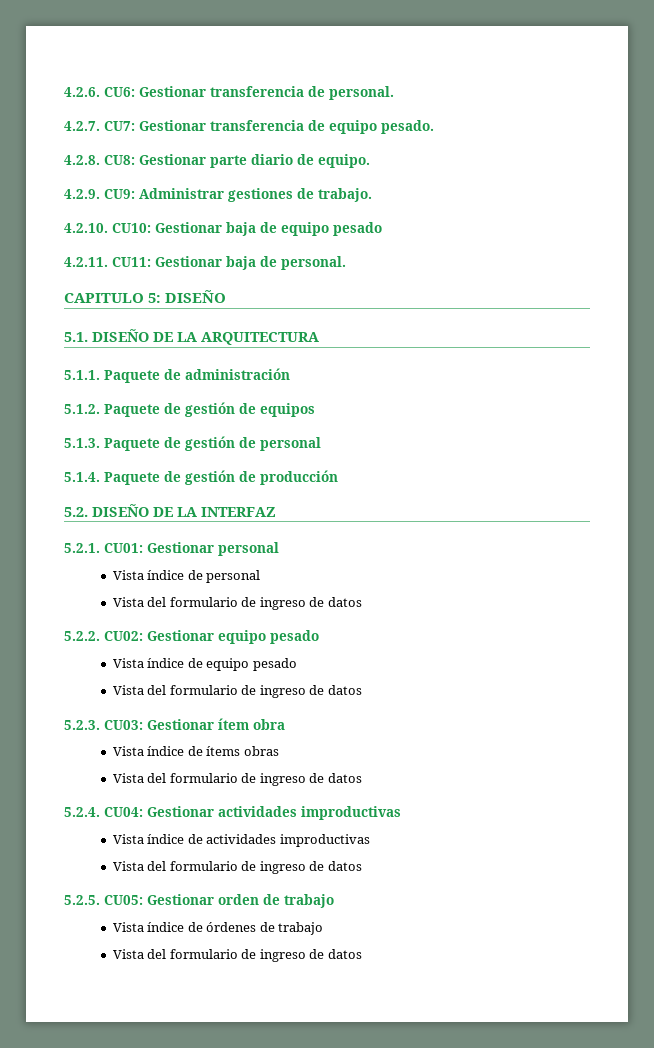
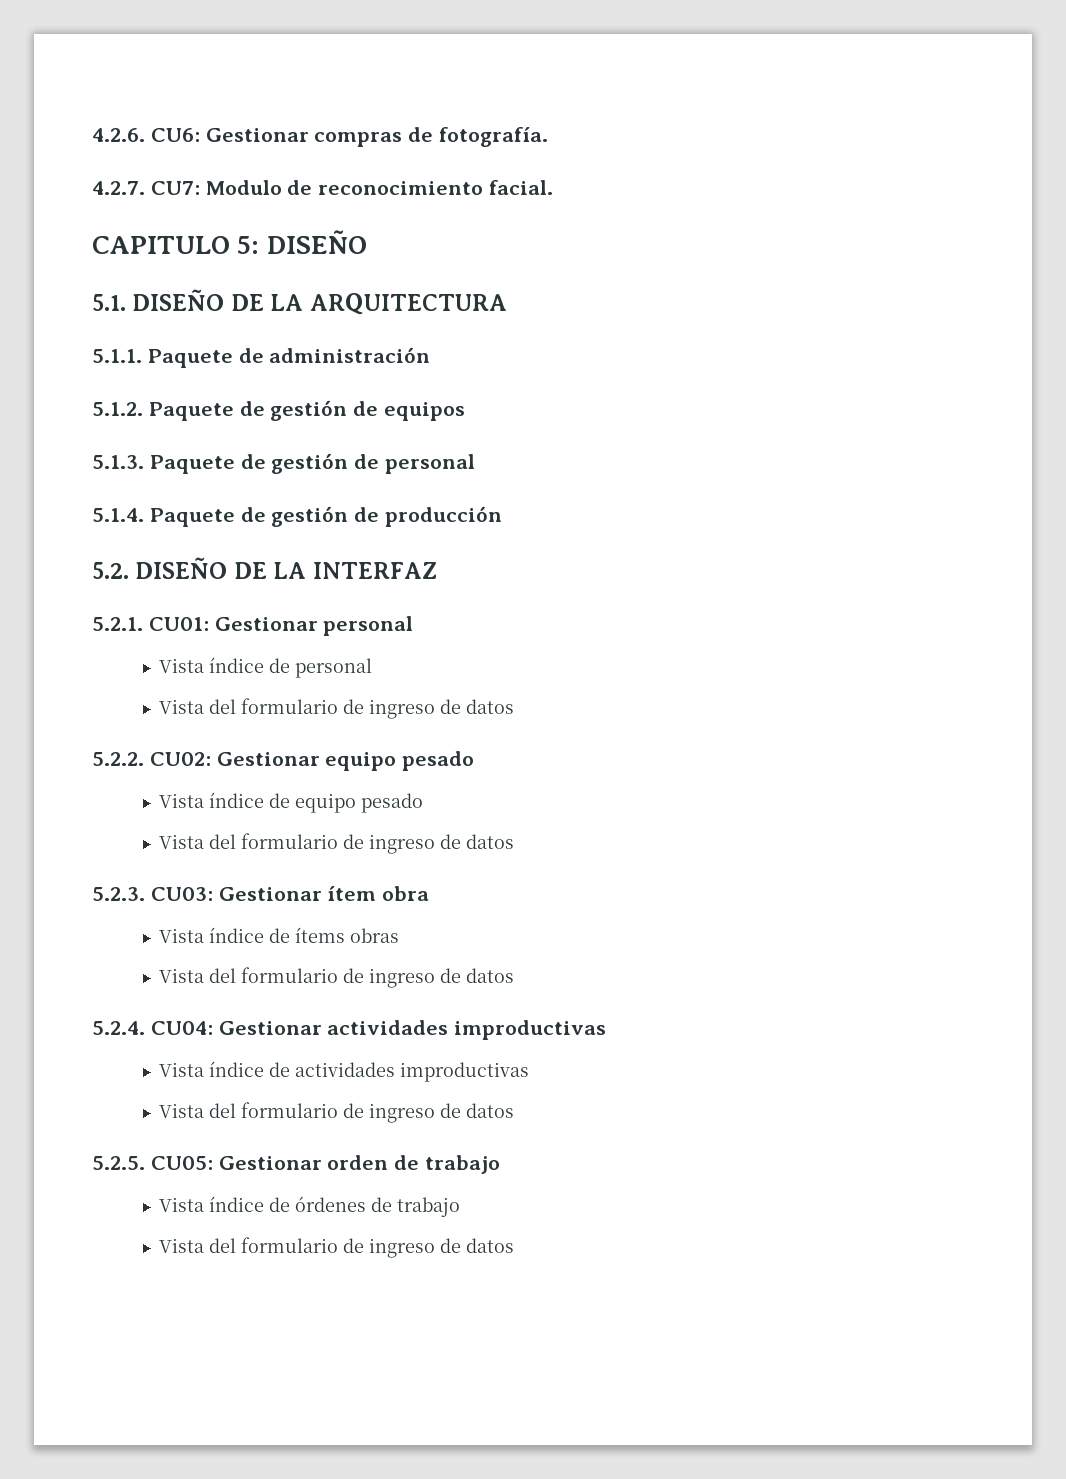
- 4.2.6. CU6: Gestionar transferencia de personal.
+ 4.2.6. CU6: Gestionar compras de fotografía.
- 4.2.7. CU7: Gestionar transferencia de equipo pesado.
- 4.2.8. CU8: Gestionar parte diario de equipo.
- 4.2.9. CU9: Administrar gestiones de trabajo.
- 4.2.10. CU10: Gestionar baja de equipo pesado
- 4.2.11. CU11: Gestionar baja de personal.
+ 4.2.7. CU7: Modulo de reconocimiento facial.

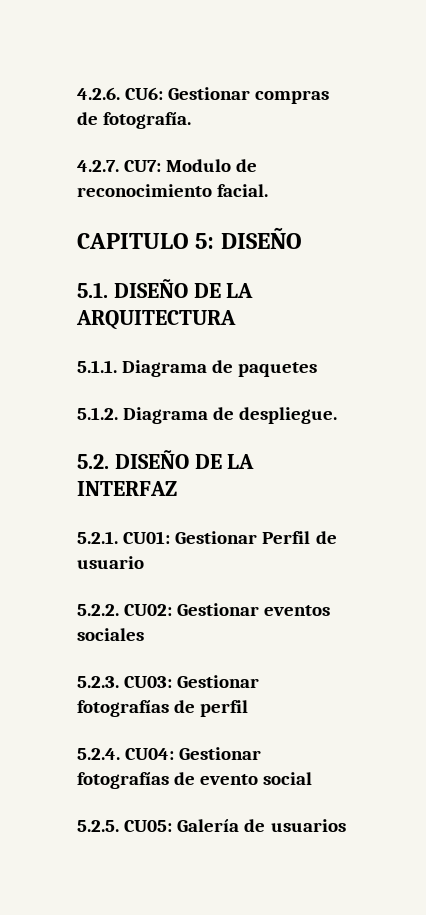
- 5.1.1. Paquete de administración
- 5.1.2. Paquete de gestión de equipos
- 5.1.3. Paquete de gestión de personal
- 5.1.4. Paquete de gestión de producción
+ 5.1.1. Diagrama de paquetes
+ 5.1.2. Diagrama de despliegue.
- 5.2.1. CU01: Gestionar personal
- Vista índice de personal
- Vista del formulario de ingreso de datos
- 5.2.2. CU02: Gestionar equipo pesado
- Vista índice de equipo pesado
- Vista del formulario de ingreso de datos
- 5.2.3. CU03: Gestionar ítem obra
- Vista índice de ítems obras
- Vista del formulario de ingreso de datos
- 5.2.4. CU04: Gestionar actividades improductivas
- Vista índice de actividades improductivas
- Vista del formulario de ingreso de datos
- 5.2.5. CU05: Gestionar orden de trabajo
- Vista índice de órdenes de trabajo
- Vista del formulario de ingreso de datos
+ 5.2.1. CU01: Gestionar Perfil de usuario
+ 5.2.2. CU02: Gestionar eventos sociales
+ 5.2.3. CU03: Gestionar fotografías de perfil
+ 5.2.4. CU04: Gestionar fotografías de evento social
+ 5.2.5. CU05: Galería de usuarios

